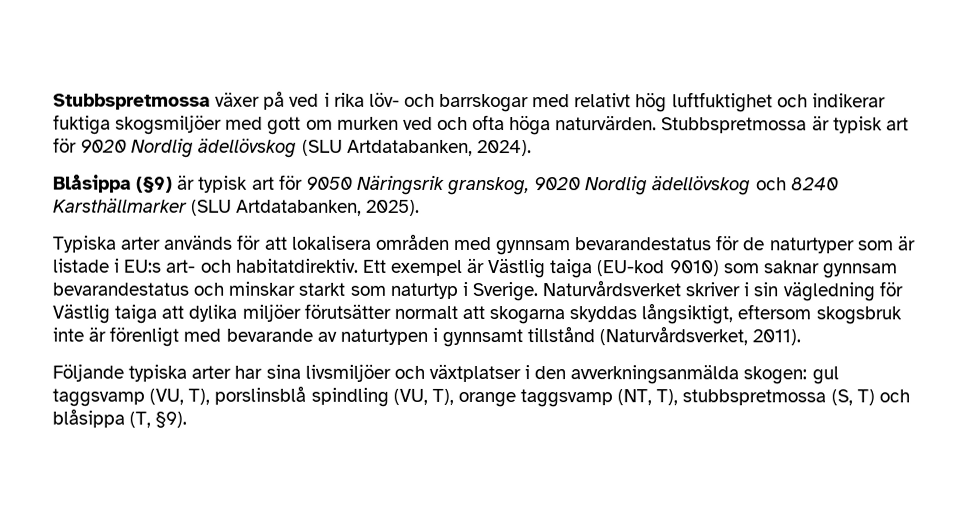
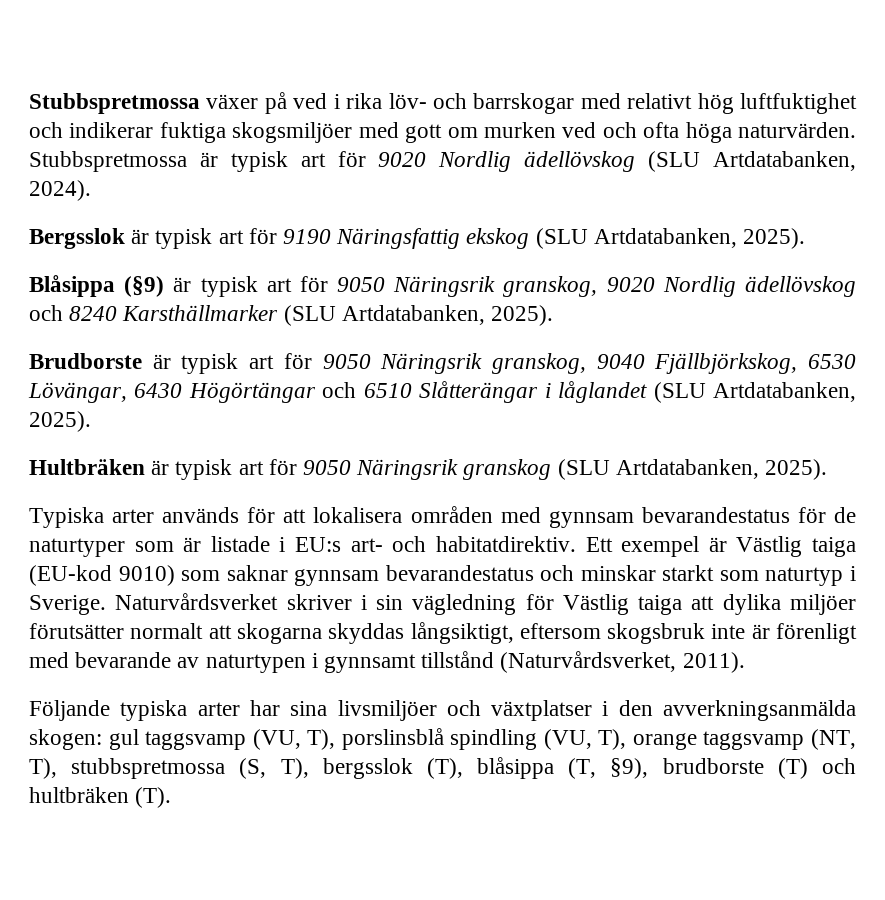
+ Bergsslok är typisk art för 9190 Näringsfattig ekskog (SLU Artdatabanken, 2025).
+ Brudborste är typisk art för 9050 Näringsrik granskog, 9040 Fjällbjörkskog, 6530 Lövängar, 6430 Högörtängar och 6510 Slåtterängar i låglandet (SLU Artdatabanken, 2025).
+ Hultbräken är typisk art för 9050 Näringsrik granskog (SLU Artdatabanken, 2025).
- Följande typiska arter har sina livsmiljöer och växtplatser i den avverkningsanmälda skogen: gul taggsvamp (VU, T), porslinsblå spindling (VU, T), orange taggsvamp (NT, T), stubbspretmossa (S, T) och blåsippa (T, §9).
+ Följande typiska arter har sina livsmiljöer och växtplatser i den avverkningsanmälda skogen: gul taggsvamp (VU, T), porslinsblå spindling (VU, T), orange taggsvamp (NT, T), stubbspretmossa (S, T), bergsslok (T), blåsippa (T, §9), brudborste (T) och hultbräken (T).

